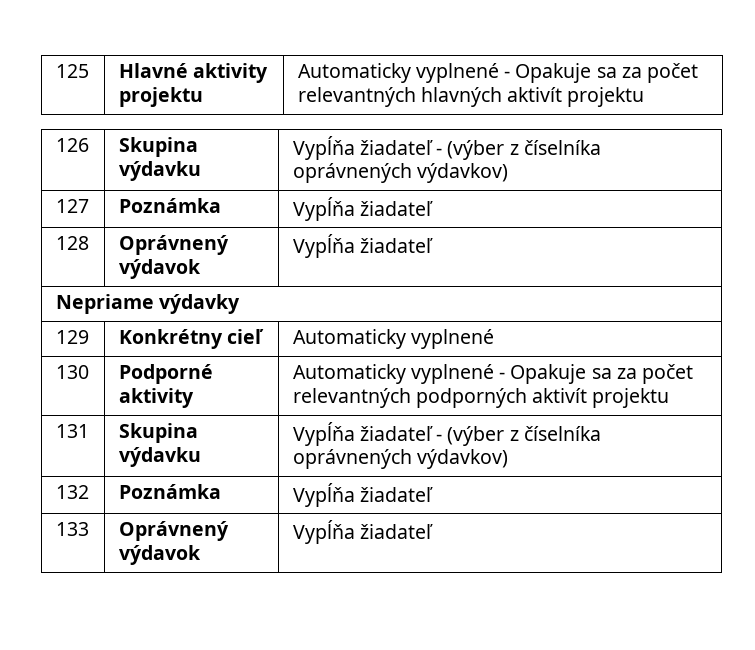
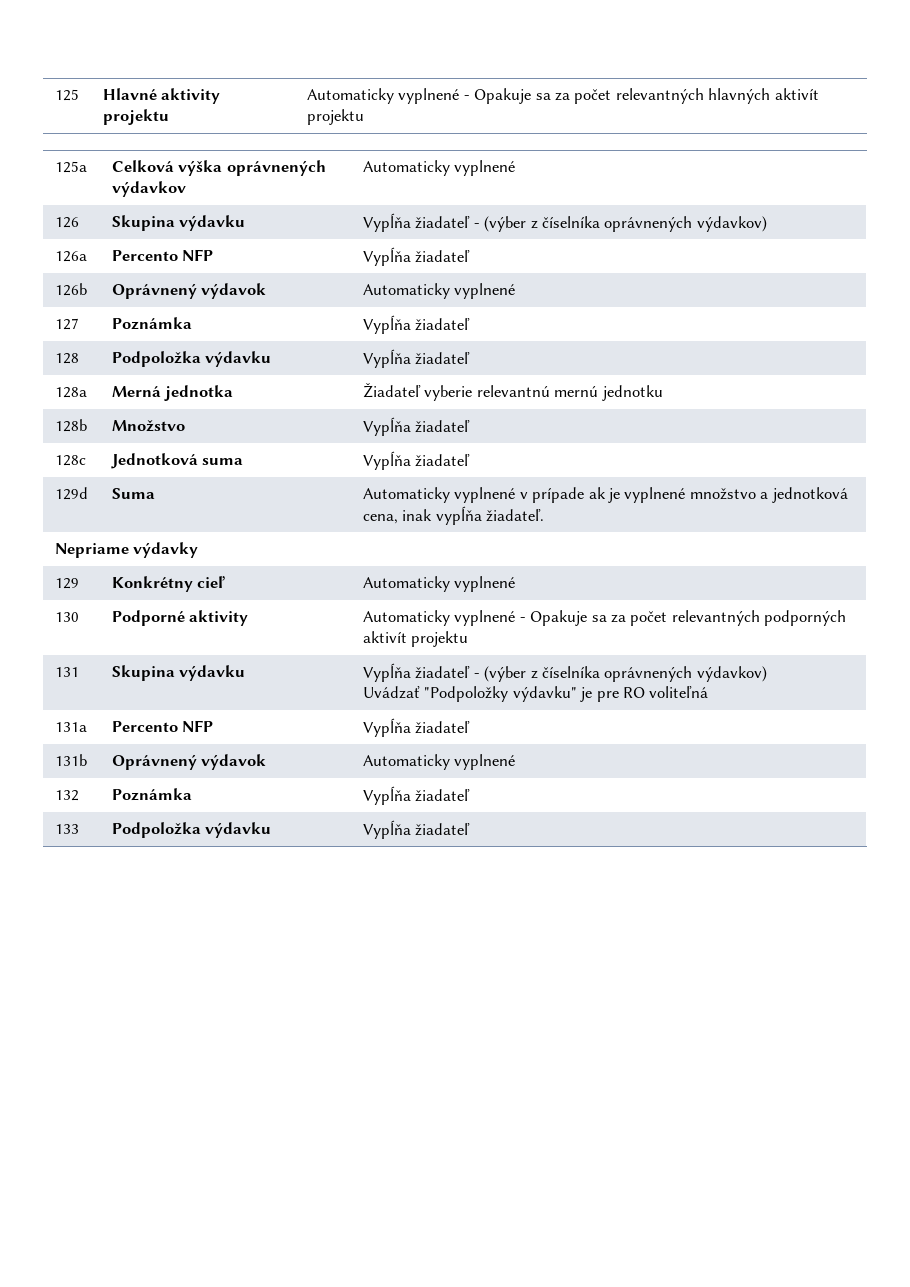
+ 125a | Celková výška oprávnených výdavkov | Automaticky vyplnené
+ 126a | Percento NFP | Vypĺňa žiadateľ
+ 126b | Oprávnený výdavok | Automaticky vyplnené
- 128 | Oprávnený výdavok | Vypĺňa žiadateľ
+ 128 | Podpoložka výdavku | Vypĺňa žiadateľ
+ 128a | Merná jednotka | Žiadateľ vyberie relevantnú mernú jednotku
+ 128b | Množstvo | Vypĺňa žiadateľ
+ 128c | Jednotková suma | Vypĺňa žiadateľ
+ 129d | Suma | Automaticky vyplnené v prípade ak je vyplnené množstvo a jednotková cena, inak vypĺňa žiadateľ.
  131 | Skupina výdavku | Vypĺňa žiadateľ - (výber z číselníka oprávnených výdavkov)
+ Uvádzať "Podpoložky výdavku" je pre RO voliteľná
+ 131a | Percento NFP | Vypĺňa žiadateľ
+ 131b | Oprávnený výdavok | Automaticky vyplnené
- 133 | Oprávnený výdavok | Vypĺňa žiadateľ
+ 133 | Podpoložka výdavku | Vypĺňa žiadateľ

